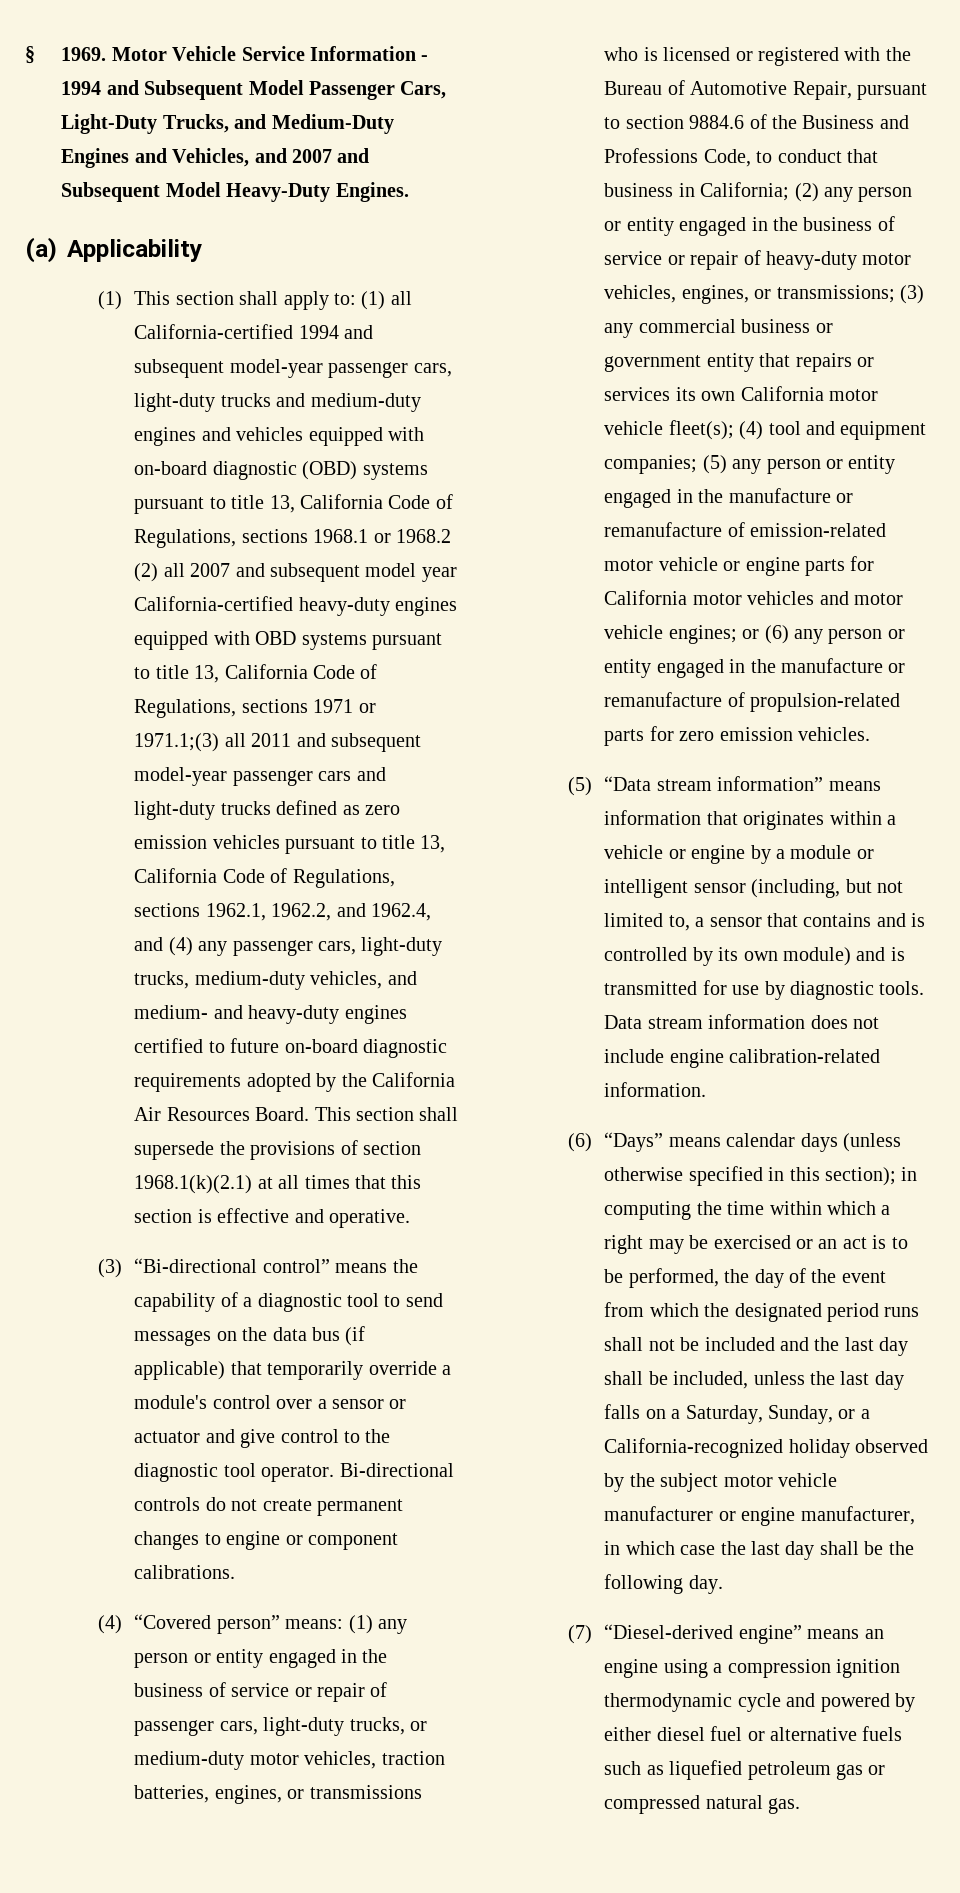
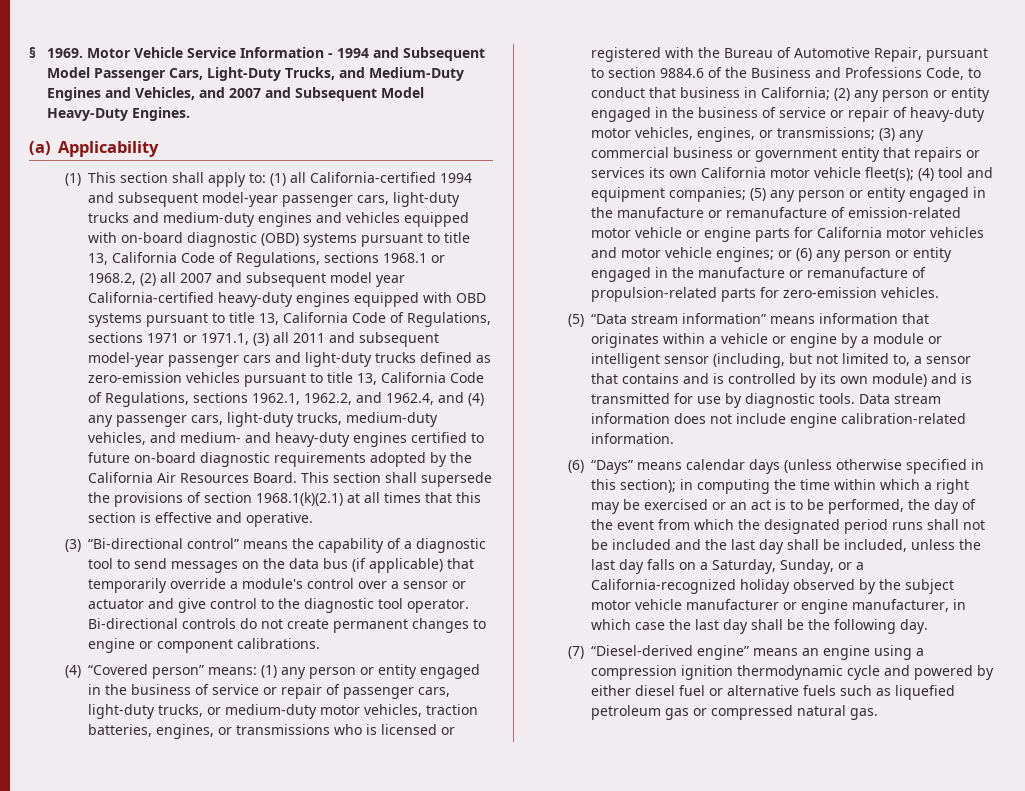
- (1) all California-certified 1994 and subsequent model-year passenger cars, light-duty trucks and medium-duty engines and vehicles equipped with on-board diagnostic (OBD) systems pursuant to title 13, California Code of Regulations, sections 1968.1 or 1968.2 (2) all 2007 and subsequent model year California-certified heavy-duty engines equipped with OBD systems pursuant to title 13, California Code of Regulations, sections 1971 or 1971.1;(3) all 2011 and subsequent model-year passenger cars and light-duty trucks defined as zero emission vehicles pursuant to title 13, California Code of Regulations, sections 1962.1, 1962.2, and 1962.4, and (4) any passenger cars, light-duty trucks, medium-duty vehicles, and medium- and heavy-duty engines certified to future on-board diagnostic requirements adopted by the California Air Resources Board.
+ (1) all California-certified 1994 and subsequent model-year passenger cars, light-duty trucks and medium-duty engines and vehicles equipped with on-board diagnostic (OBD) systems pursuant to title 13, California Code of Regulations, sections 1968.1 or 1968.2, (2) all 2007 and subsequent model year California-certified heavy-duty engines equipped with OBD systems pursuant to title 13, California Code of Regulations, sections 1971 or 1971.1, (3) all 2011 and subsequent model-year passenger cars and light-duty trucks defined as zero-emission vehicles pursuant to title 13, California Code of Regulations, sections 1962.1, 1962.2, and 1962.4, and (4) any passenger cars, light-duty trucks, medium-duty vehicles, and medium- and heavy-duty engines certified to future on-board diagnostic requirements adopted by the California Air Resources Board.
- or (6) any person or entity engaged in the manufacture or remanufacture of propulsion-related parts for zero emission vehicles.
+ or (6) any person or entity engaged in the manufacture or remanufacture of propulsion-related parts for zero-emission vehicles.

